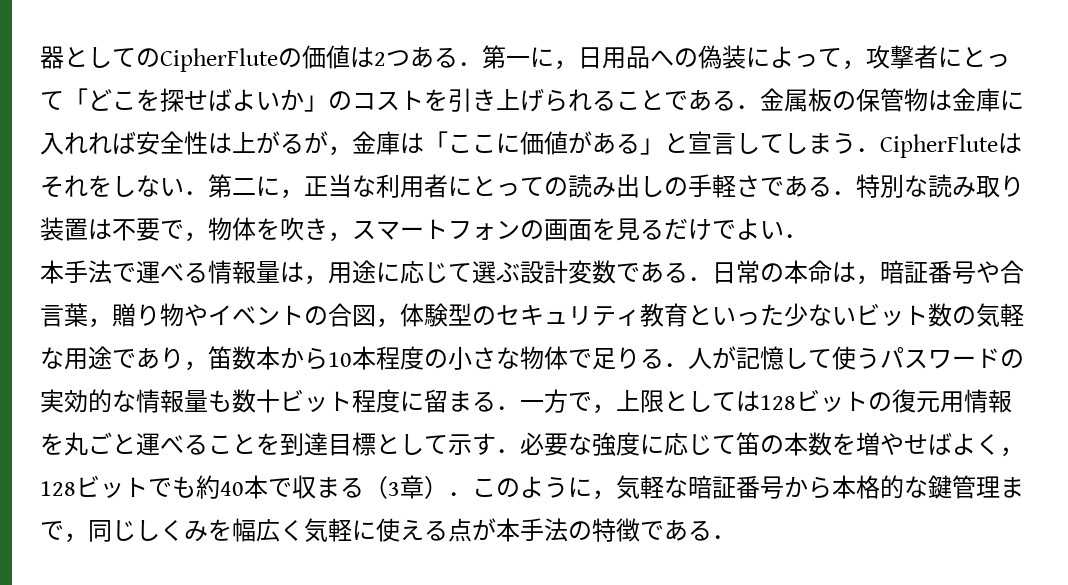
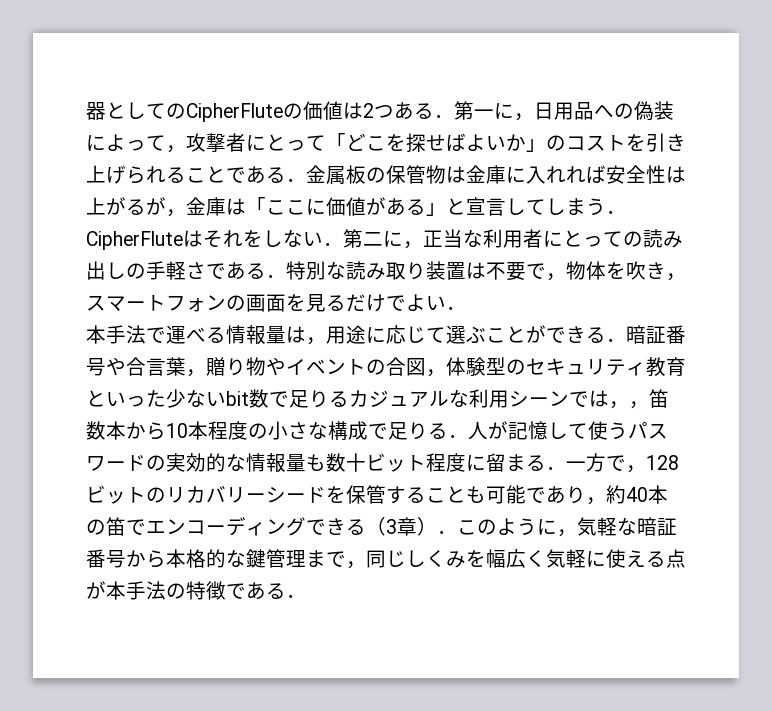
- 本手法で運べる情報量は，用途に応じて選ぶ設計変数である．日常の本命は，暗証番号や合言葉，贈り物やイベントの合図，体験型のセキュリティ教育といった少ないビット数の気軽な用途であり，笛数本から10本程度の小さな物体で足りる．人が記憶して使うパスワードの実効的な情報量も数十ビット程度に留まる．一方で，上限としては128ビットの復元用情報を丸ごと運べることを到達目標として示す．必要な強度に応じて笛の本数を増やせばよく，128ビットでも約40本で収まる（3章）．このように，気軽な暗証番号から本格的な鍵管理まで，同じしくみを幅広く気軽に使える点が本手法の特徴である．
+ 本手法で運べる情報量は，用途に応じて選ぶことができる．暗証番号や合言葉，贈り物やイベントの合図，体験型のセキュリティ教育といった少ないbit数で足りるカジュアルな利用シーンでは，，笛数本から10本程度の小さな構成で足りる．人が記憶して使うパスワードの実効的な情報量も数十ビット程度に留まる．一方で，128ビットのリカバリーシードを保管することも可能であり，約40本の笛でエンコーディングできる（3章）．このように，気軽な暗証番号から本格的な鍵管理まで，同じしくみを幅広く気軽に使える点が本手法の特徴である．

